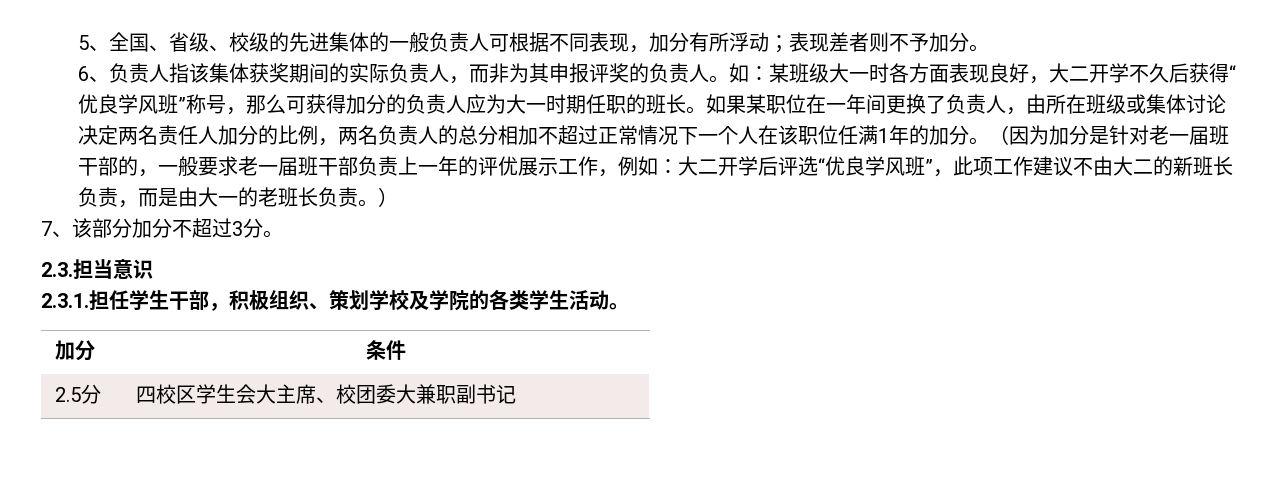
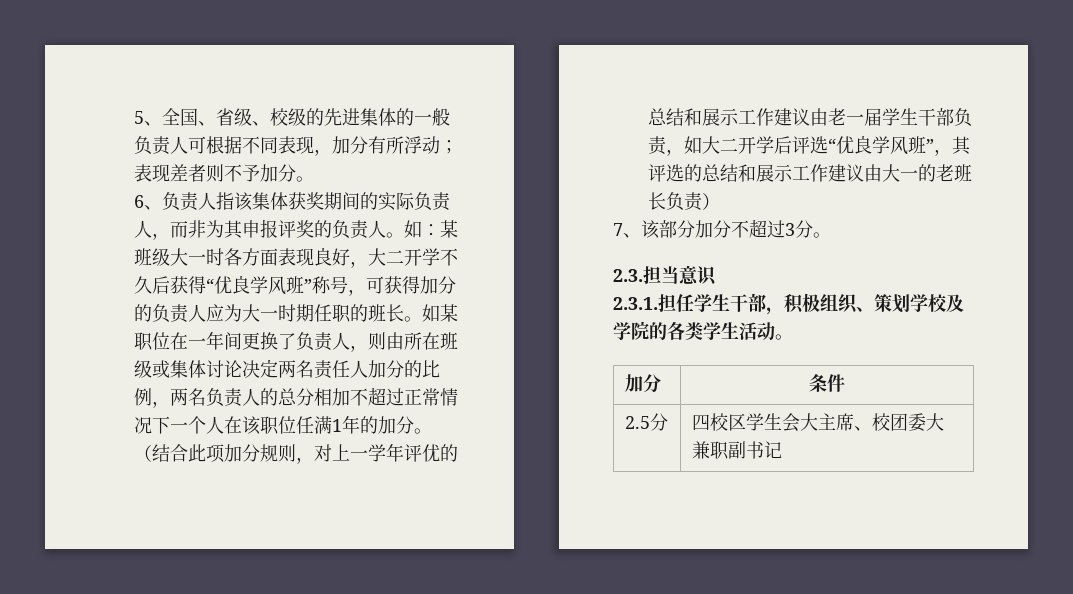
- 如：某班级大一时各方面表现良好，大二开学不久后获得“优良学风班”称号，那么可获得加分的负责人应为大一时期任职的班长。
+ 如：某班级大一时各方面表现良好，大二开学不久后获得“优良学风班”称号，可获得加分的负责人应为大一时期任职的班长。
- 如果某职位在一年间更换了负责人，由所在班级或集体讨论决定两名责任人加分的比例，两名负责人的总分相加不超过正常情况下一个人在该职位任满1年的加分。
+ 如某职位在一年间更换了负责人，则由所在班级或集体讨论决定两名责任人加分的比例，两名负责人的总分相加不超过正常情况下一个人在该职位任满1年的加分。
- （因为加分是针对老一届班干部的，一般要求老一届班干部负责上一年的评优展示工作，例如：大二开学后评选“优良学风班”，此项工作建议不由大二的新班长负责，而是由大一的老班长负责。）
+ （结合此项加分规则，对上一学年评优的总结和展示工作建议由老一届学生干部负责，如大二开学后评选“优良学风班”，其评选的总结和展示工作建议由大一的老班长负责）

